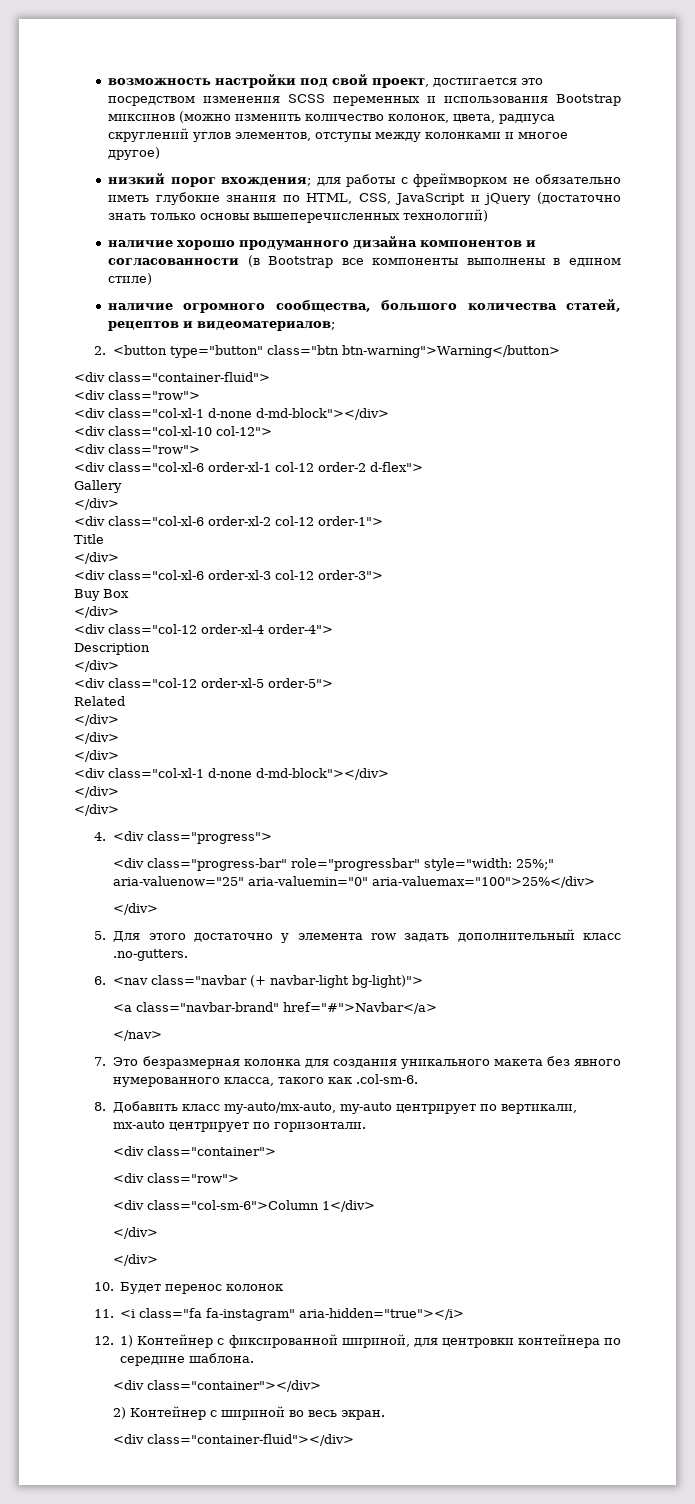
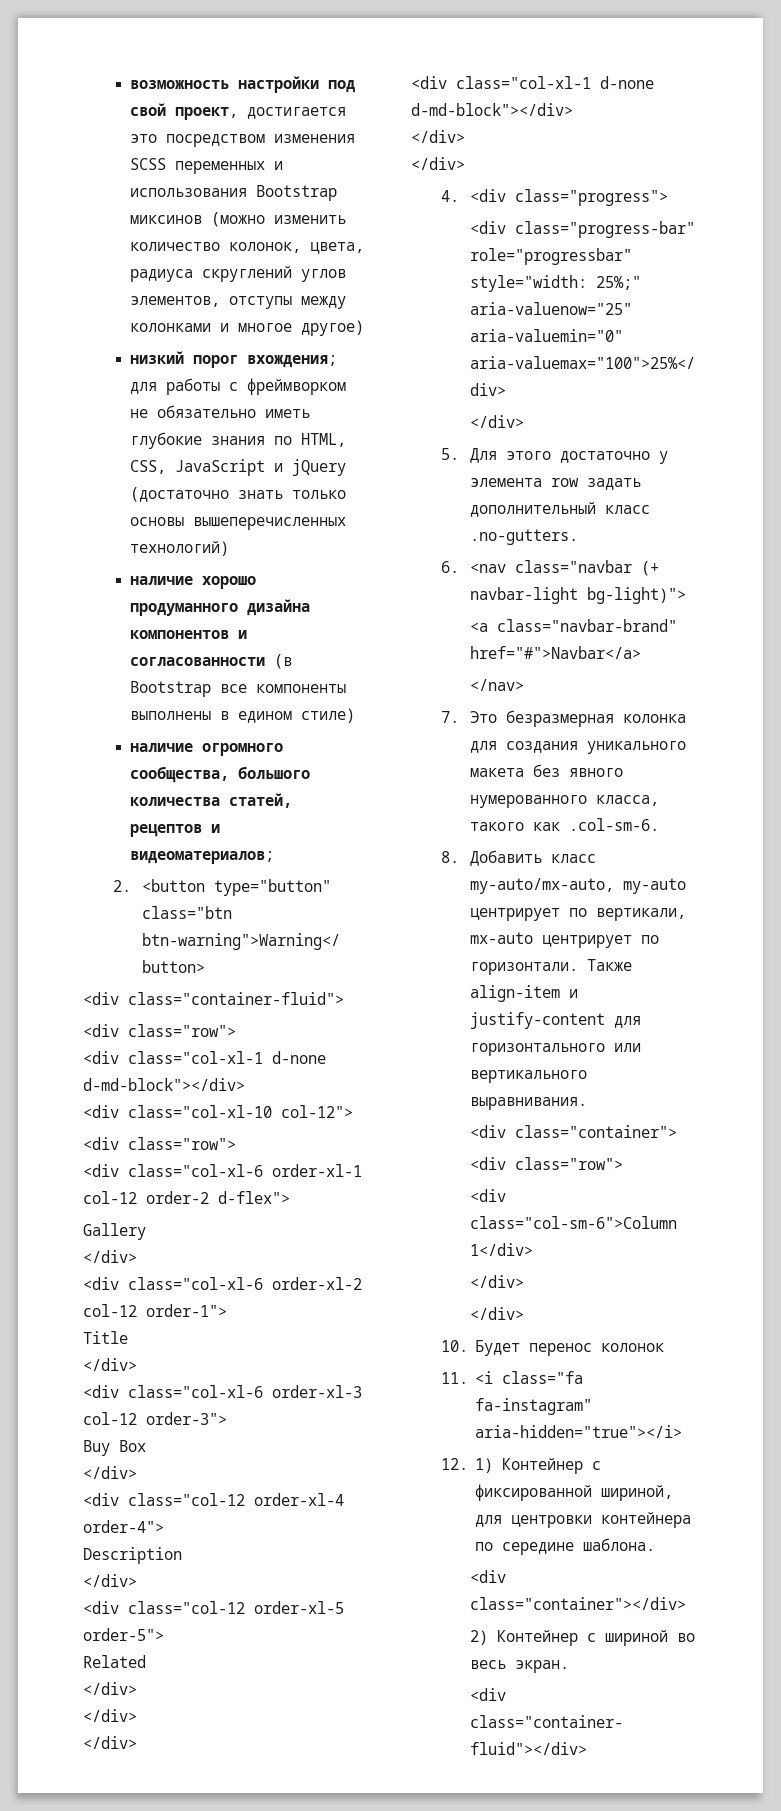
+ Также align-item и justify-content для горизонтального или вертикального выравнивания.

